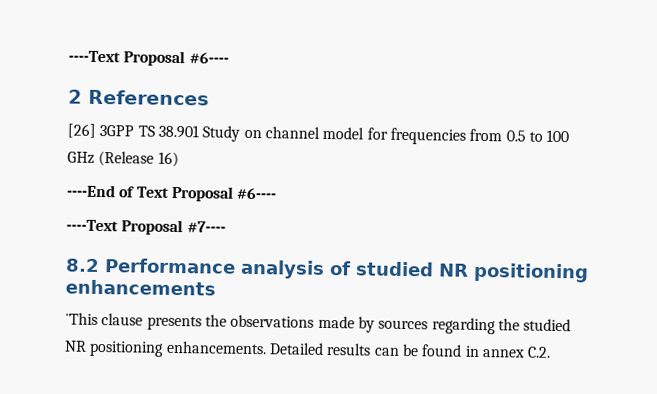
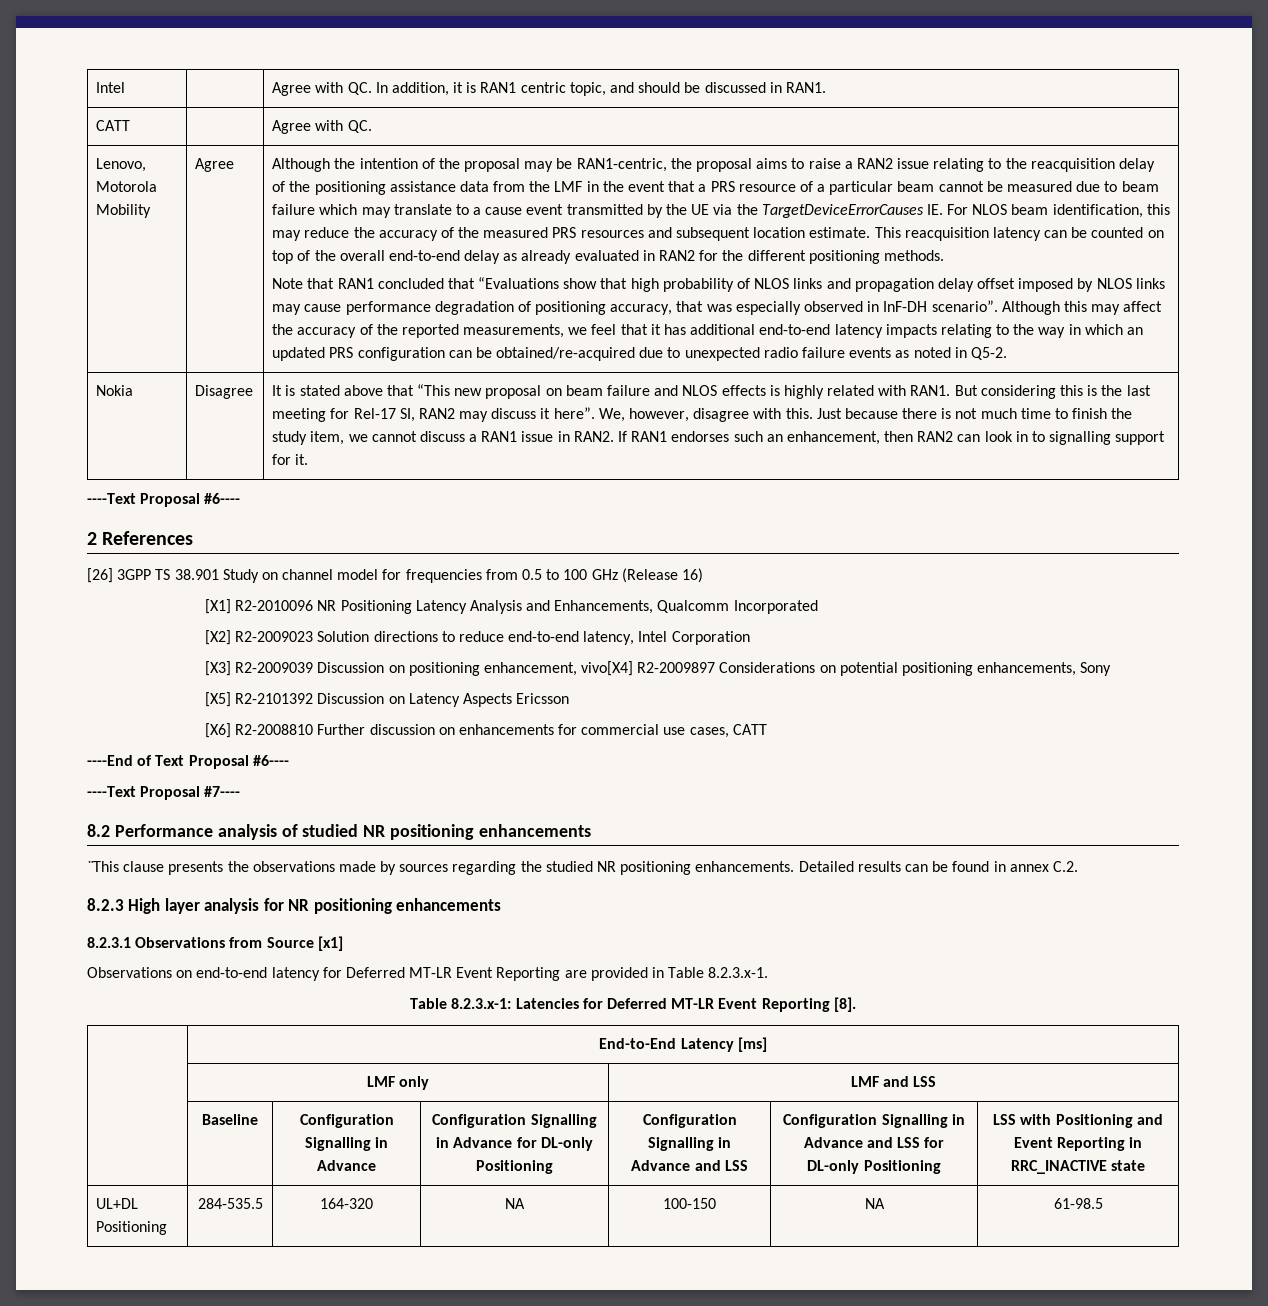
+ Intel | | Agree with QC. In addition, it is RAN1 centric topic, and should be discussed in RAN1.
+ CATT | | Agree with QC.
+ Lenovo, Motorola Mobility | Agree | Although the intention of the proposal may be RAN1-centric, the proposal aims to raise a RAN2 issue relating to the reacquisition delay of the positioning assistance data from the LMF in the event that a PRS resource of a particular beam cannot be measured due to beam failure which may translate to a cause event transmitted by the UE via the TargetDeviceErrorCauses IE. For NLOS beam identification, this may reduce the accuracy of the measured PRS resources and subsequent location estimate. This reacquisition latency can be counted on top of the overall end-to-end delay as already evaluated in RAN2 for the different positioning methods.
+ Note that RAN1 concluded that “Evaluations show that high probability of NLOS links and propagation delay offset imposed by NLOS links may cause performance degradation of positioning accuracy, that was especially observed in InF-DH scenario”. Although this may affect the accuracy of the reported measurements, we feel that it has additional end-to-end latency impacts relating to the way in which an updated PRS configuration can be obtained/re-acquired due to unexpected radio failure events as noted in Q5-2.
+ Nokia | Disagree | It is stated above that “This new proposal on beam failure and NLOS effects is highly related with RAN1. But considering this is the last meeting for Rel-17 SI, RAN2 may discuss it here”. We, however, disagree with this. Just because there is not much time to finish the study item, we cannot discuss a RAN1 issue in RAN2. If RAN1 endorses such an enhancement, then RAN2 can look in to signalling support for it.
+ [X1] R2-2010096 NR Positioning Latency Analysis and Enhancements, Qualcomm Incorporated
+ [X2] R2-2009023 Solution directions to reduce end-to-end latency, Intel Corporation
+ [X3] R2-2009039 Discussion on positioning enhancement, vivo[X4] R2-2009897 Considerations on potential positioning enhancements, Sony
+ [X5] R2-2101392 Discussion on Latency Aspects Ericsson
+ [X6] R2-2008810 Further discussion on enhancements for commercial use cases, CATT
+ 8.2.3 High layer analysis for NR positioning enhancements
+ 8.2.3.1 Observations from Source [x1]
+ Observations on end-to-end latency for Deferred MT-LR Event Reporting are provided in Table 8.2.3.x-1.
+ Table 8.2.3.x-1: Latencies for Deferred MT-LR Event Reporting [8].
+ | End-to-End Latency [ms]
+ | LMF only | LMF and LSS
+ | Baseline | Configuration Signalling in Advance | Configuration Signalling in Advance for DL-only Positioning | Configuration Signalling in Advance and LSS | Configuration Signalling in Advance and LSS for DL-only Positioning | LSS with Positioning and Event Reporting in RRC_INACTIVE state
+ UL+DL Positioning | 284-535.5 | 164-320 | NA | 100-150 | NA | 61-98.5

